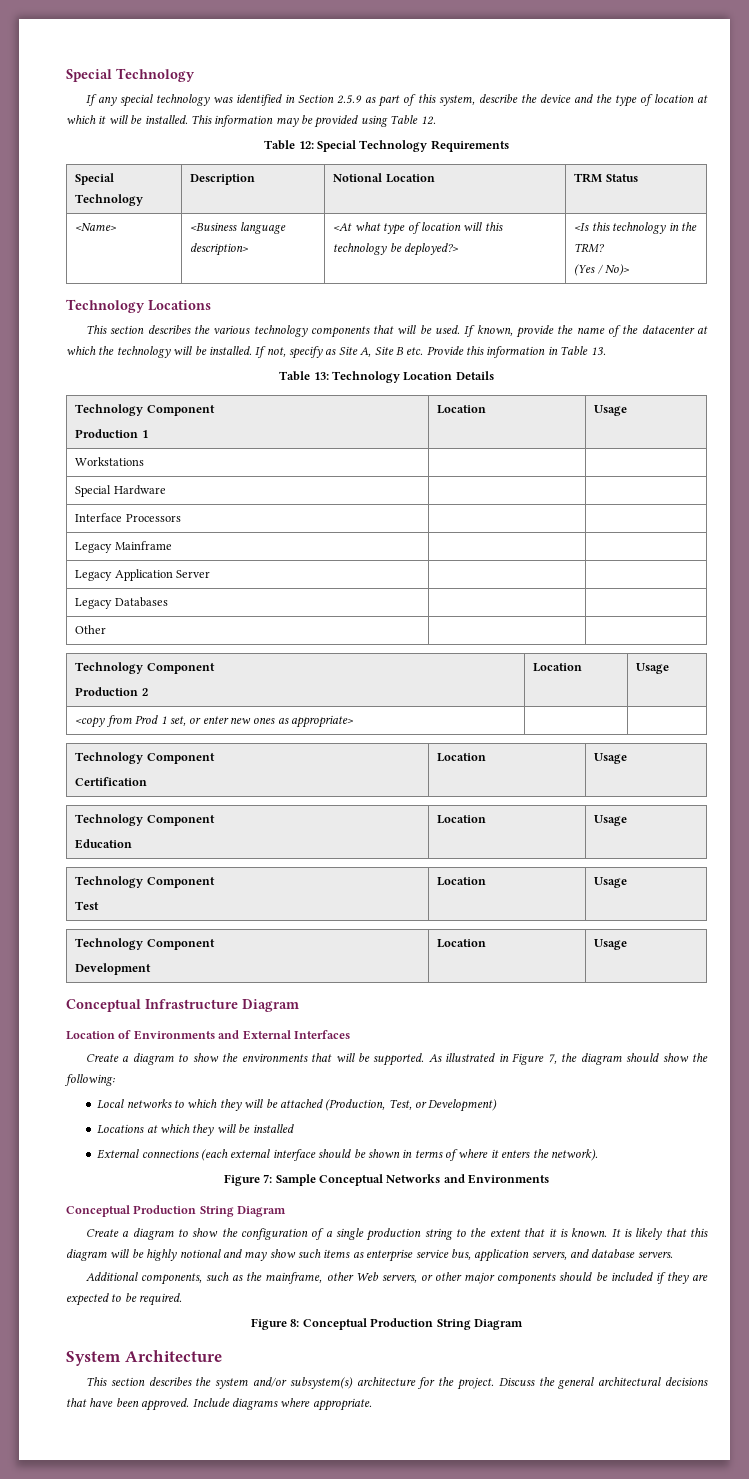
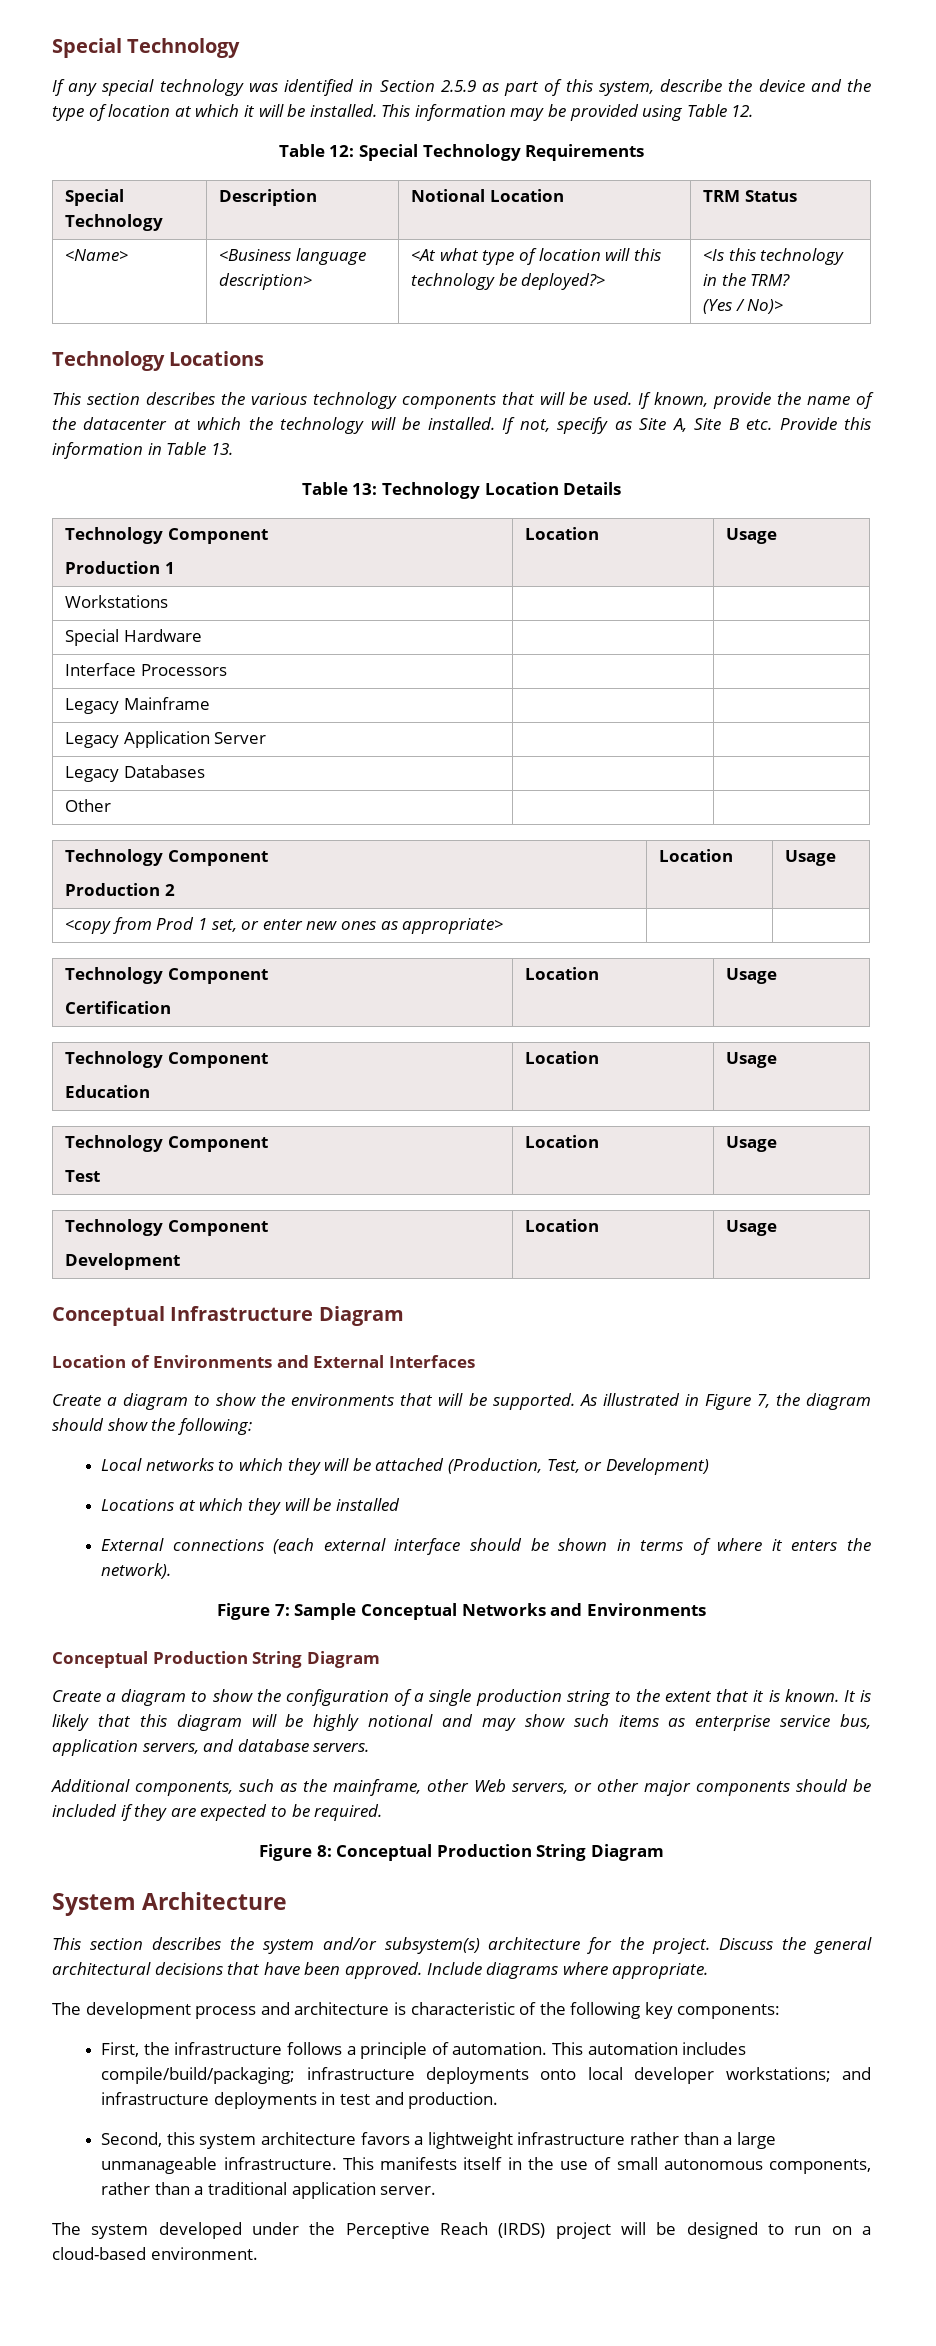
+ The development process and architecture is characteristic of the following key components:
+ First, the infrastructure follows a principle of automation. This automation includes compile/build/packaging; infrastructure deployments onto local developer workstations; and infrastructure deployments in test and production.
+ Second, this system architecture favors a lightweight infrastructure rather than a large unmanageable infrastructure. This manifests itself in the use of small autonomous components, rather than a traditional application server.
+ The system developed under the Perceptive Reach (IRDS) project will be designed to run on a cloud-based environment.

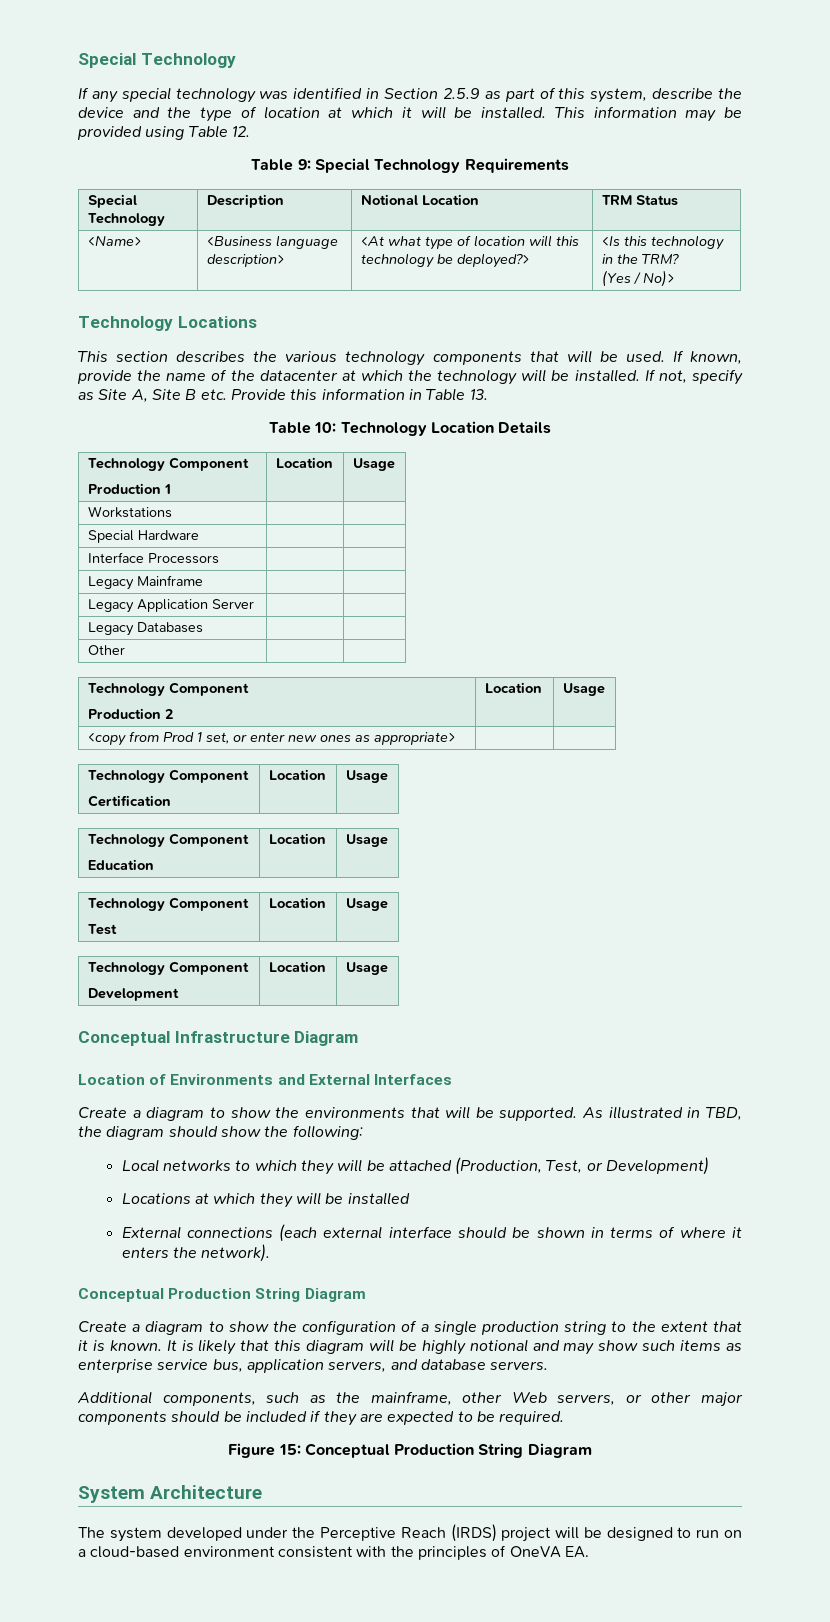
- Table 12: Special Technology Requirements
+ Table 9: Special Technology Requirements
- Table 13: Technology Location Details
+ Table 10: Technology Location Details
- As illustrated in Figure 7, the diagram should show the following:
+ As illustrated in TBD, the diagram should show the following:
- Figure 7: Sample Conceptual Networks and Environments
- Figure 8: Conceptual Production String Diagram
+ Figure 15: Conceptual Production String Diagram
- This section describes the system and/or subsystem(s) architecture for the project. Discuss the general architectural decisions that have been approved. Include diagrams where appropriate.
- The development process and architecture is characteristic of the following key components:
- First, the infrastructure follows a principle of automation. This automation includes compile/build/packaging; infrastructure deployments onto local developer workstations; and infrastructure deployments in test and production.
- Second, this system architecture favors a lightweight infrastructure rather than a large unmanageable infrastructure. This manifests itself in the use of small autonomous components, rather than a traditional application server.
- The system developed under the Perceptive Reach (IRDS) project will be designed to run on a cloud-based environment.
+ The system developed under the Perceptive Reach (IRDS) project will be designed to run on a cloud-based environment consistent with the principles of OneVA EA.

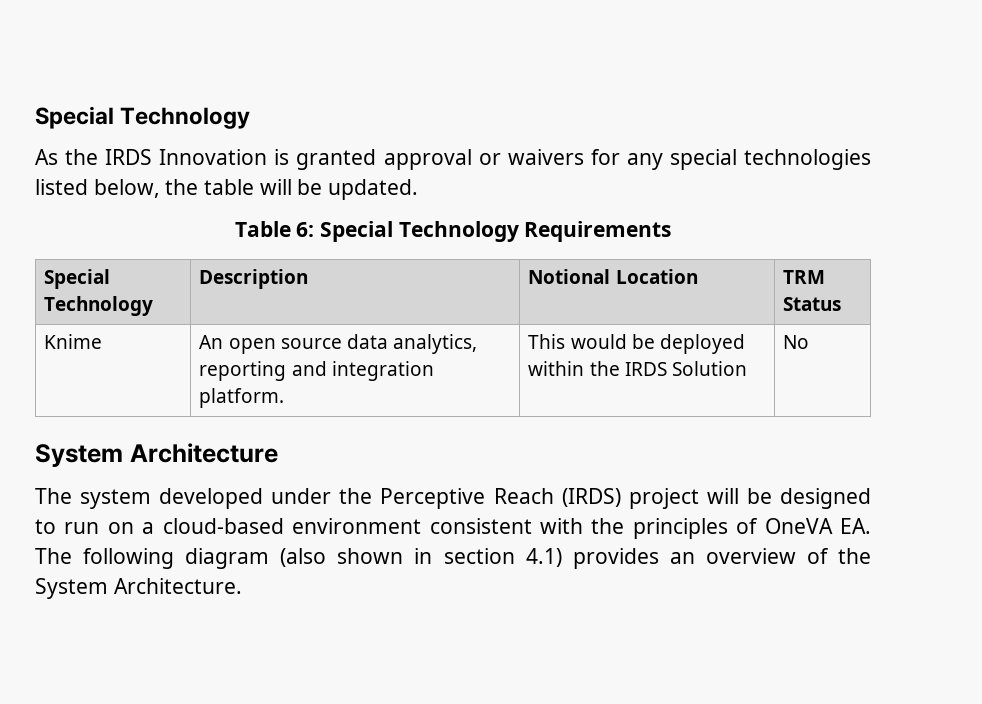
- If any special technology was identified in Section 2.5.9 as part of this system, describe the device and the type of location at which it will be installed. This information may be provided using Table 12.
- Table 9: Special Technology Requirements
+ As the IRDS Innovation is granted approval or waivers for any special technologies listed below, the table will be updated.
+ Table 6: Special Technology Requirements
- <Name> | <Business language description> | <At what type of location will this technology be deployed?> | <Is this technology in the TRM?
- (Yes / No)>
- Technology Locations
- This section describes the various technology components that will be used. If known, provide the name of the datacenter at which the technology will be installed. If not, specify as Site A, Site B etc. Provide this information in Table 13.
- Table 10: Technology Location Details
- Technology Component
- Production 1 | Location | Usage
- Workstations | |
- Special Hardware | |
- Interface Processors | |
- Legacy Mainframe | |
- Legacy Application Server | |
- Legacy Databases | |
- Other | |
- Technology Component
- Production 2 | Location | Usage
- <copy from Prod 1 set, or enter new ones as appropriate> | |
- Technology Component
- Certification | Location | Usage
- Technology Component
- Education | Location | Usage
- Technology Component
- Test | Location | Usage
- Technology Component
- Development | Location | Usage
- Conceptual Infrastructure Diagram
- Location of Environments and External Interfaces
- Create a diagram to show the environments that will be supported. As illustrated in TBD, the diagram should show the following:
- Local networks to which they will be attached (Production, Test, or Development)
- Locations at which they will be installed
- External connections (each external interface should be shown in terms of where it enters the network).
- Conceptual Production String Diagram
- Create a diagram to show the configuration of a single production string to the extent that it is known. It is likely that this diagram will be highly notional and may show such items as enterprise service bus, application servers, and database servers.
- Additional components, such as the mainframe, other Web servers, or other major components should be included if they are expected to be required.
- Figure 15: Conceptual Production String Diagram
+ Knime | An open source data analytics, reporting and integration platform. | This would be deployed within the IRDS Solution | No
- The system developed under the Perceptive Reach (IRDS) project will be designed to run on a cloud-based environment consistent with the principles of OneVA EA.
+ The system developed under the Perceptive Reach (IRDS) project will be designed to run on a cloud-based environment consistent with the principles of OneVA EA. The following diagram (also shown in section 4.1) provides an overview of the System Architecture.

